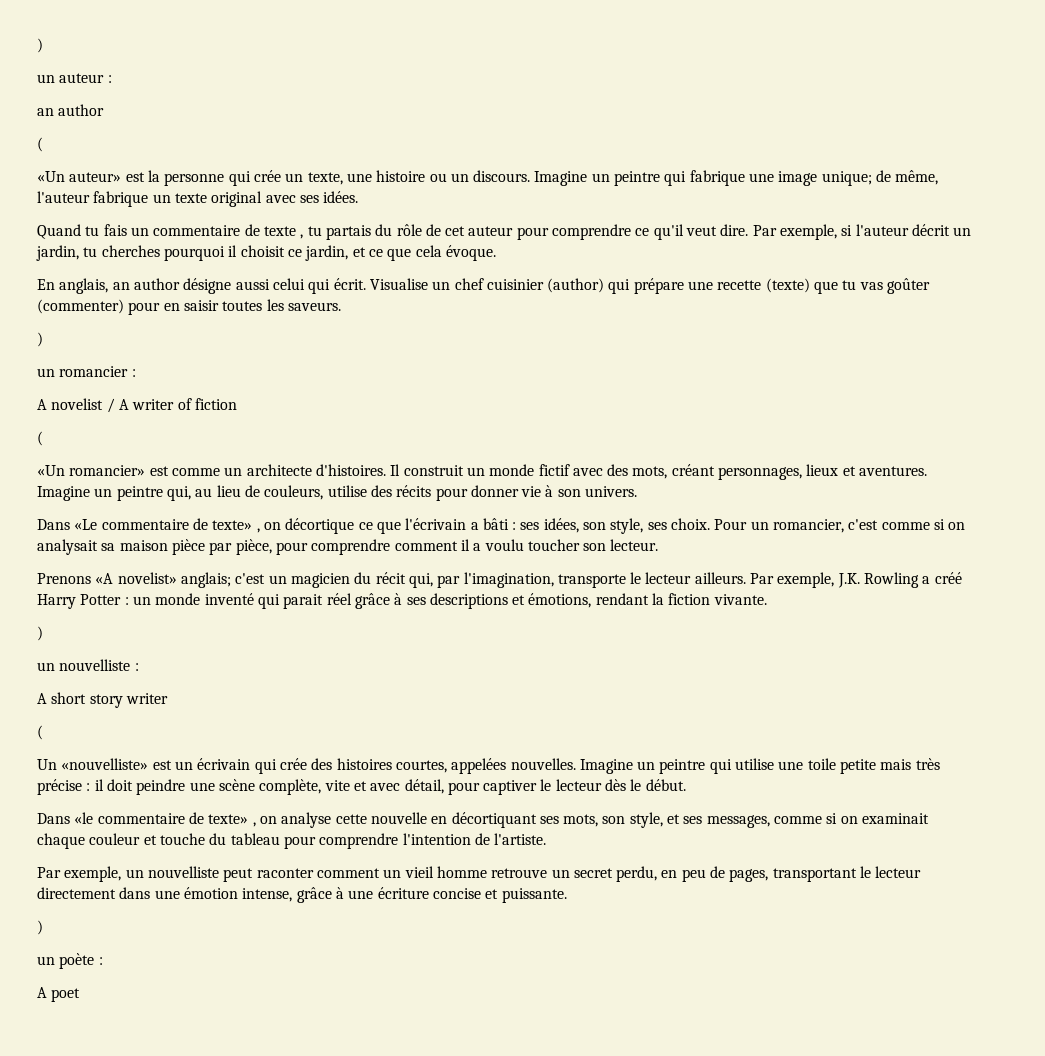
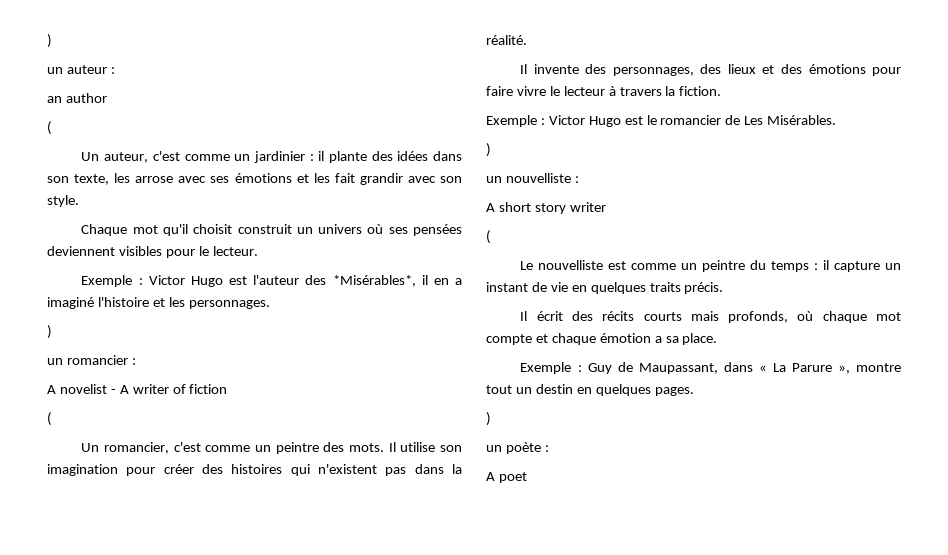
- «Un auteur» est la personne qui crée un texte, une histoire ou un discours. Imagine un peintre qui fabrique une image unique; de même, l'auteur fabrique un texte original avec ses idées.
- Quand tu fais un commentaire de texte , tu partais du rôle de cet auteur pour comprendre ce qu'il veut dire. Par exemple, si l'auteur décrit un jardin, tu cherches pourquoi il choisit ce jardin, et ce que cela évoque.
- En anglais, an author désigne aussi celui qui écrit. Visualise un chef cuisinier (author) qui prépare une recette (texte) que tu vas goûter (commenter) pour en saisir toutes les saveurs.
+ Un auteur, c'est comme un jardinier : il plante des idées dans son texte, les arrose avec ses émotions et les fait grandir avec son style.
+ Chaque mot qu'il choisit construit un univers où ses pensées deviennent visibles pour le lecteur.
+ Exemple : Victor Hugo est l'auteur des *Misérables*, il en a imaginé l'histoire et les personnages.
- A novelist / A writer of fiction
+ A novelist - A writer of fiction
- «Un romancier» est comme un architecte d'histoires. Il construit un monde fictif avec des mots, créant personnages, lieux et aventures. Imagine un peintre qui, au lieu de couleurs, utilise des récits pour donner vie à son univers.
- Dans «Le commentaire de texte» , on décortique ce que l'écrivain a bâti : ses idées, son style, ses choix. Pour un romancier, c'est comme si on analysait sa maison pièce par pièce, pour comprendre comment il a voulu toucher son lecteur.
- Prenons «A novelist» anglais; c'est un magicien du récit qui, par l'imagination, transporte le lecteur ailleurs. Par exemple, J.K. Rowling a créé Harry Potter : un monde inventé qui parait réel grâce à ses descriptions et émotions, rendant la fiction vivante.
+ Un romancier, c'est comme un peintre des mots. Il utilise son imagination pour créer des histoires qui n'existent pas dans la réalité.
+ Il invente des personnages, des lieux et des émotions pour faire vivre le lecteur à travers la fiction.
+ Exemple : Victor Hugo est le romancier de Les Misérables.
- Un «nouvelliste» est un écrivain qui crée des histoires courtes, appelées nouvelles. Imagine un peintre qui utilise une toile petite mais très précise : il doit peindre une scène complète, vite et avec détail, pour captiver le lecteur dès le début.
- Dans «le commentaire de texte» , on analyse cette nouvelle en décortiquant ses mots, son style, et ses messages, comme si on examinait chaque couleur et touche du tableau pour comprendre l'intention de l'artiste.
- Par exemple, un nouvelliste peut raconter comment un vieil homme retrouve un secret perdu, en peu de pages, transportant le lecteur directement dans une émotion intense, grâce à une écriture concise et puissante.
+ Le nouvelliste est comme un peintre du temps : il capture un instant de vie en quelques traits précis.
+ Il écrit des récits courts mais profonds, où chaque mot compte et chaque émotion a sa place.
+ Exemple : Guy de Maupassant, dans « La Parure », montre tout un destin en quelques pages.

